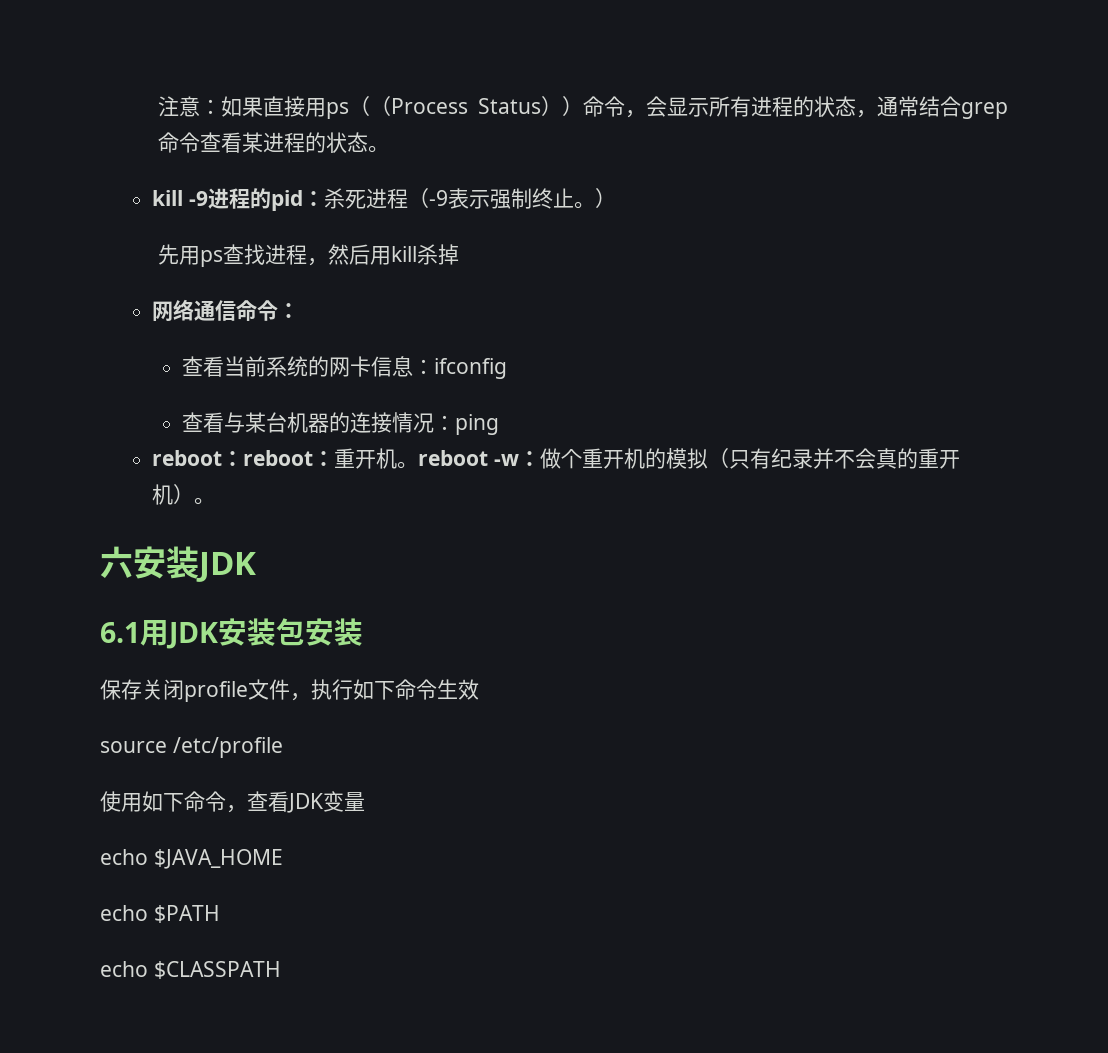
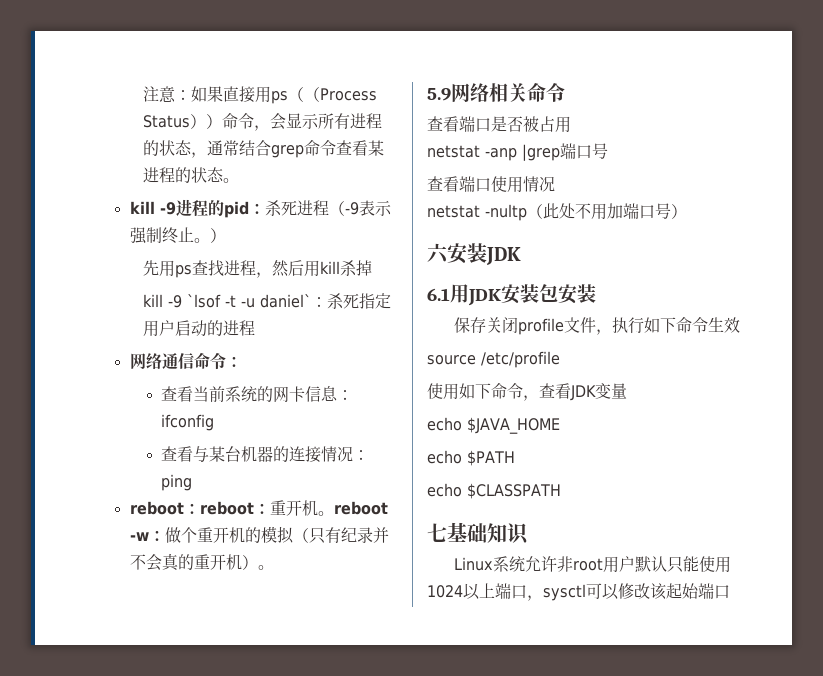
+ kill -9 `lsof -t -u daniel`：杀死指定用户启动的进程
+ 5.9网络相关命令
+ 查看端口是否被占用
+ netstat -anp |grep端口号
+ 查看端口使用情况
+ netstat -nultp（此处不用加端口号）
+ 七基础知识
+ Linux系统允许非root用户默认只能使用1024以上端口，sysctl可以修改该起始端口

